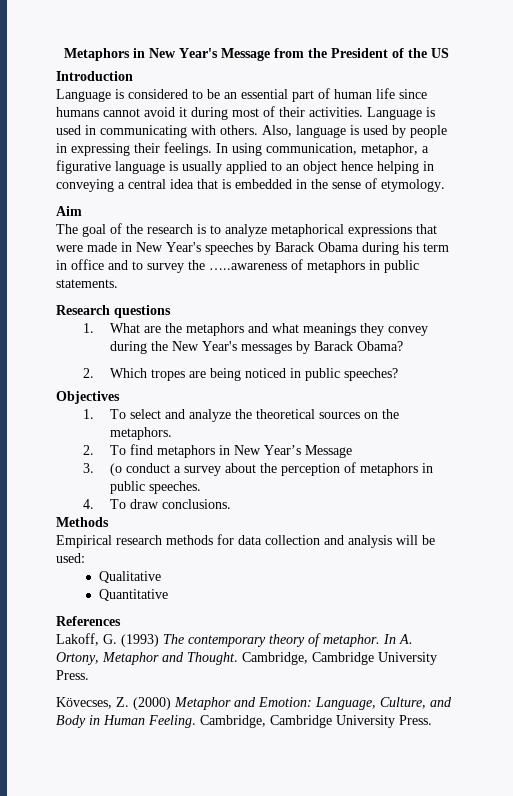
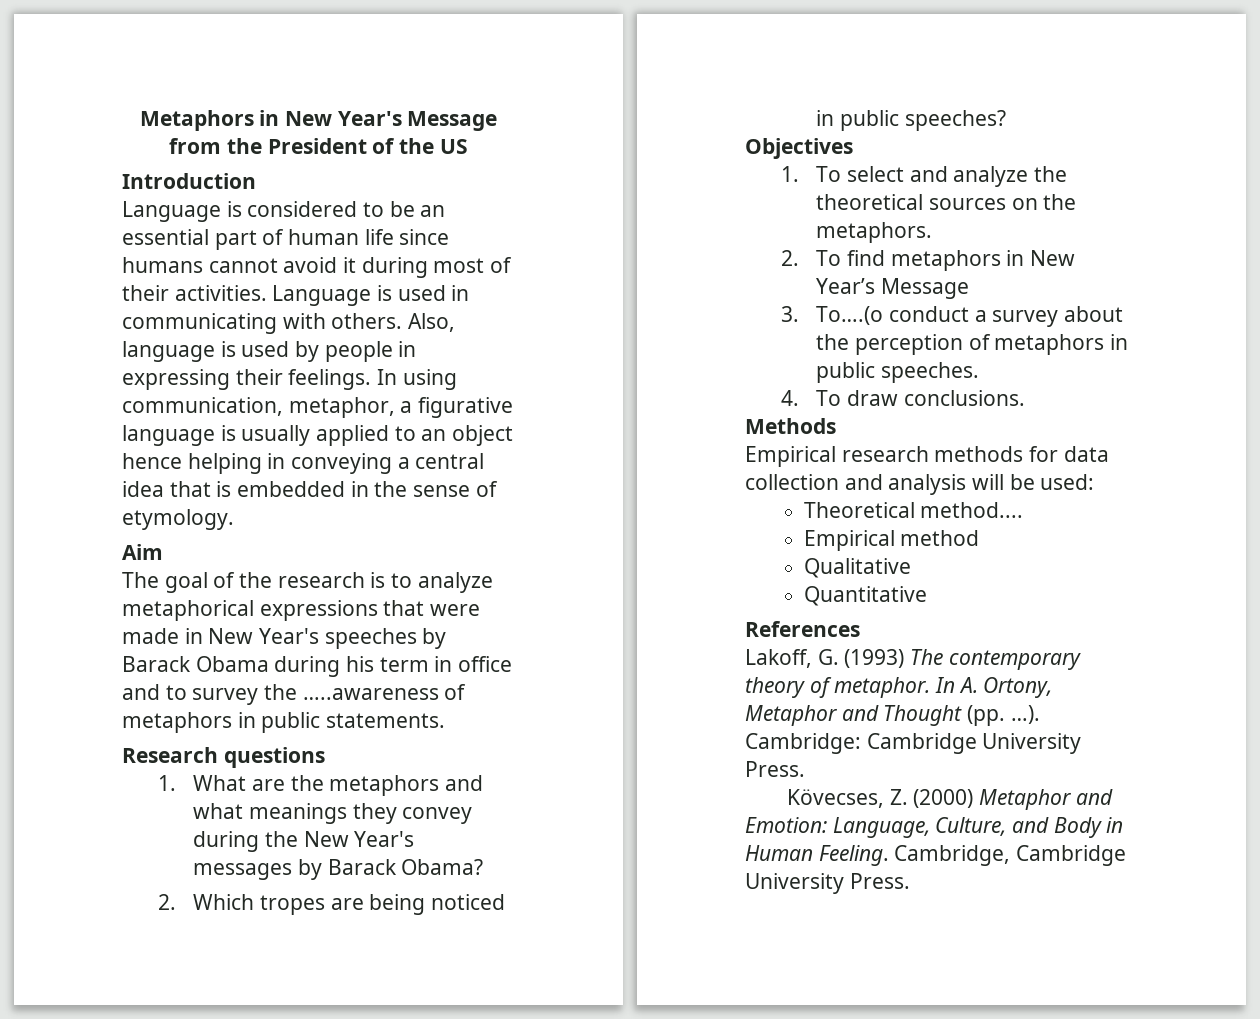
- 3. (o conduct a survey about the perception of metaphors in public speeches.
+ 3. To….(o conduct a survey about the perception of metaphors in public speeches.
+ Theoretical method....
+ Empirical method
- In A. Ortony, Metaphor and Thought. Cambridge, Cambridge University Press.
+ In A. Ortony, Metaphor and Thought (pp. …). Cambridge: Cambridge University Press.

